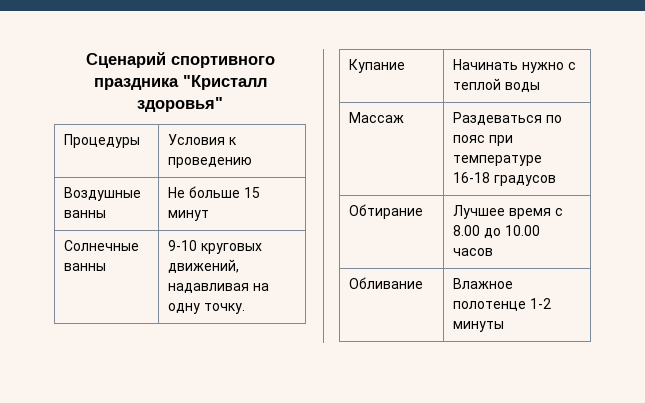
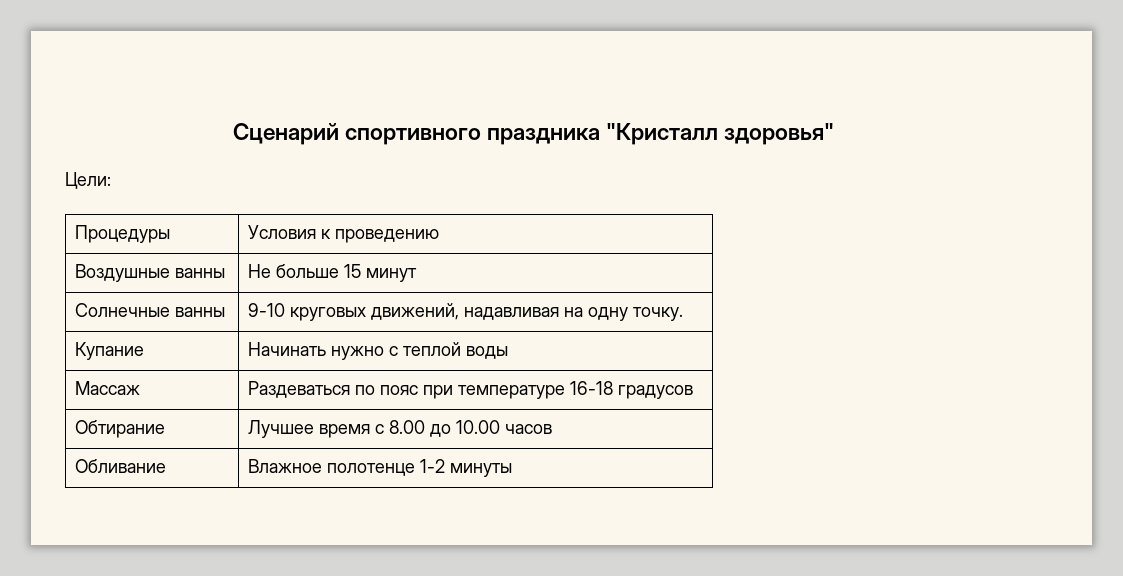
+ Цели:

